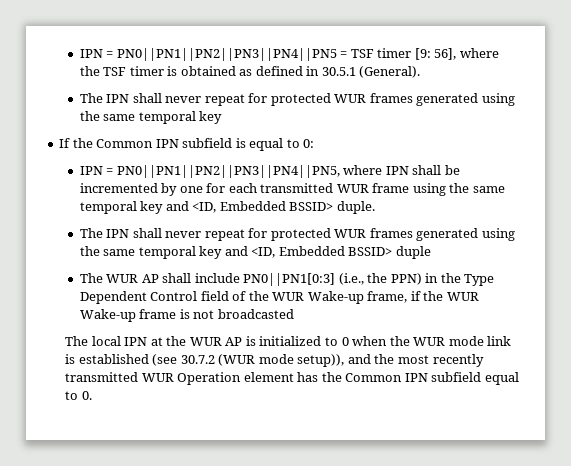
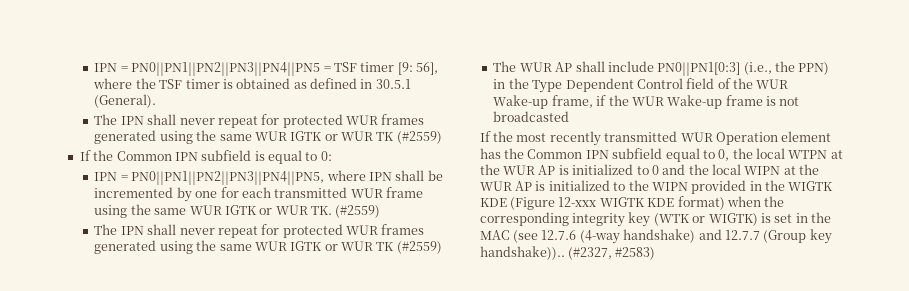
  IPN = PN0||PN1||PN2||PN3||PN4||PN5 = TSF timer [9: 56], where the TSF timer is obtained as defined in 30.5.1 (General).
- The IPN shall never repeat for protected WUR frames generated using the same temporal key
+ The IPN shall never repeat for protected WUR frames generated using the same WUR IGTK or WUR TK (#2559)
- IPN = PN0||PN1||PN2||PN3||PN4||PN5, where IPN shall be incremented by one for each transmitted WUR frame using the same temporal key and <ID, Embedded BSSID> duple.
- The IPN shall never repeat for protected WUR frames generated using the same temporal key and <ID, Embedded BSSID> duple
+ IPN = PN0||PN1||PN2||PN3||PN4||PN5, where IPN shall be incremented by one for each transmitted WUR frame using the same WUR IGTK or WUR TK. (#2559)
+ The IPN shall never repeat for protected WUR frames generated using the same WUR IGTK or WUR TK (#2559)
- The local IPN at the WUR AP is initialized to 0 when the WUR mode link is established (see 30.7.2 (WUR mode setup)), and the most recently transmitted WUR Operation element has the Common IPN subfield equal to 0.
+ If the most recently transmitted WUR Operation element has the Common IPN subfield equal to 0, the local WTPN at the WUR AP is initialized to 0 and the local WIPN at the WUR AP is initialized to the WIPN provided in the WIGTK KDE (Figure 12-xxx WIGTK KDE format) when the corresponding integrity key (WTK or WIGTK) is set in the MAC (see 12.7.6 (4-way handshake) and 12.7.7 (Group key handshake)).. (#2327, #2583)

